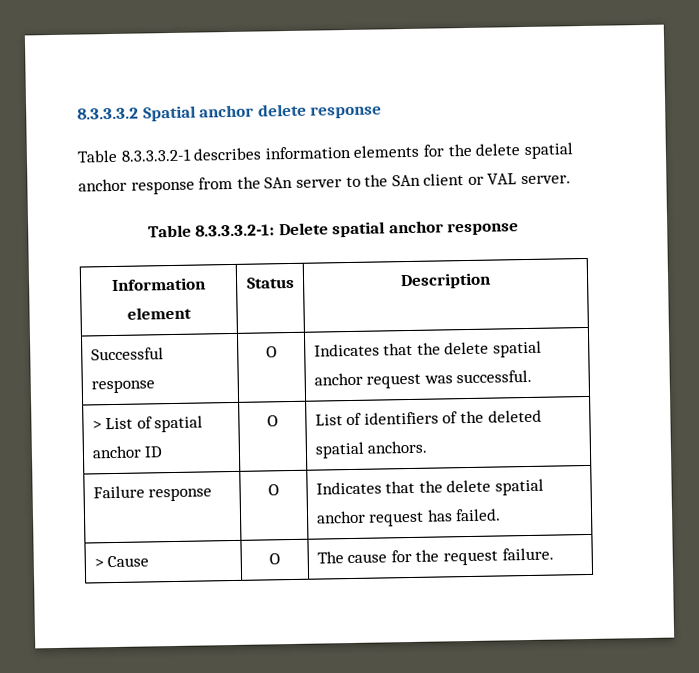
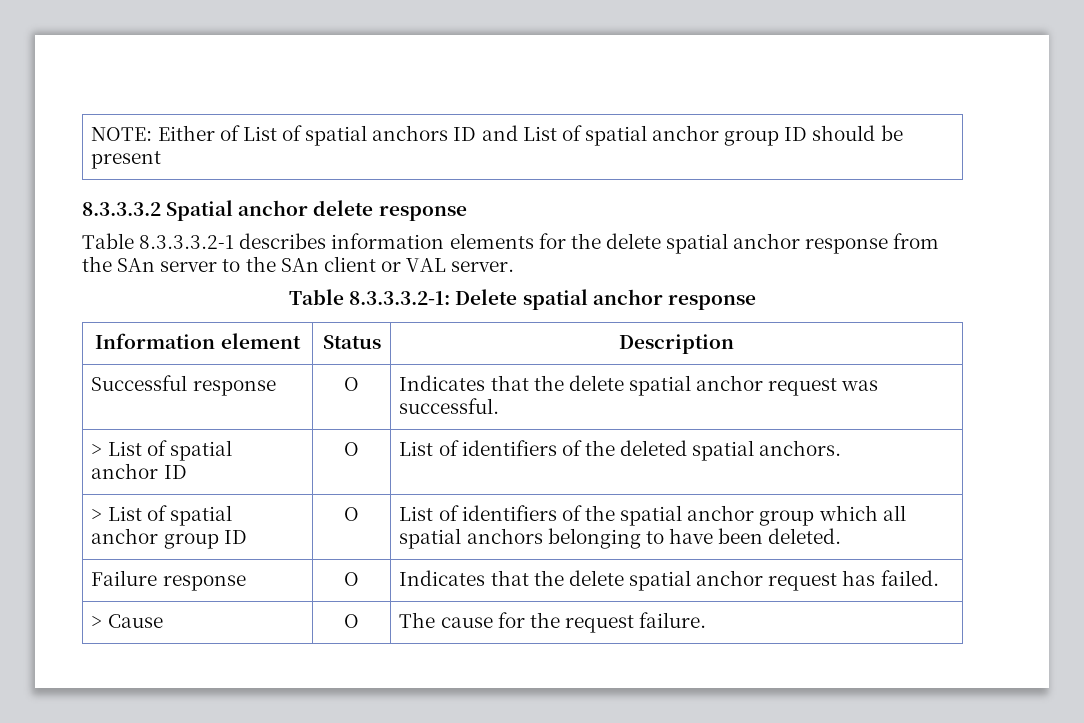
+ NOTE: Either of List of spatial anchors ID and List of spatial anchor group ID should be present
+ > List of spatial anchor group ID | O | List of identifiers of the spatial anchor group which all spatial anchors belonging to have been deleted.

